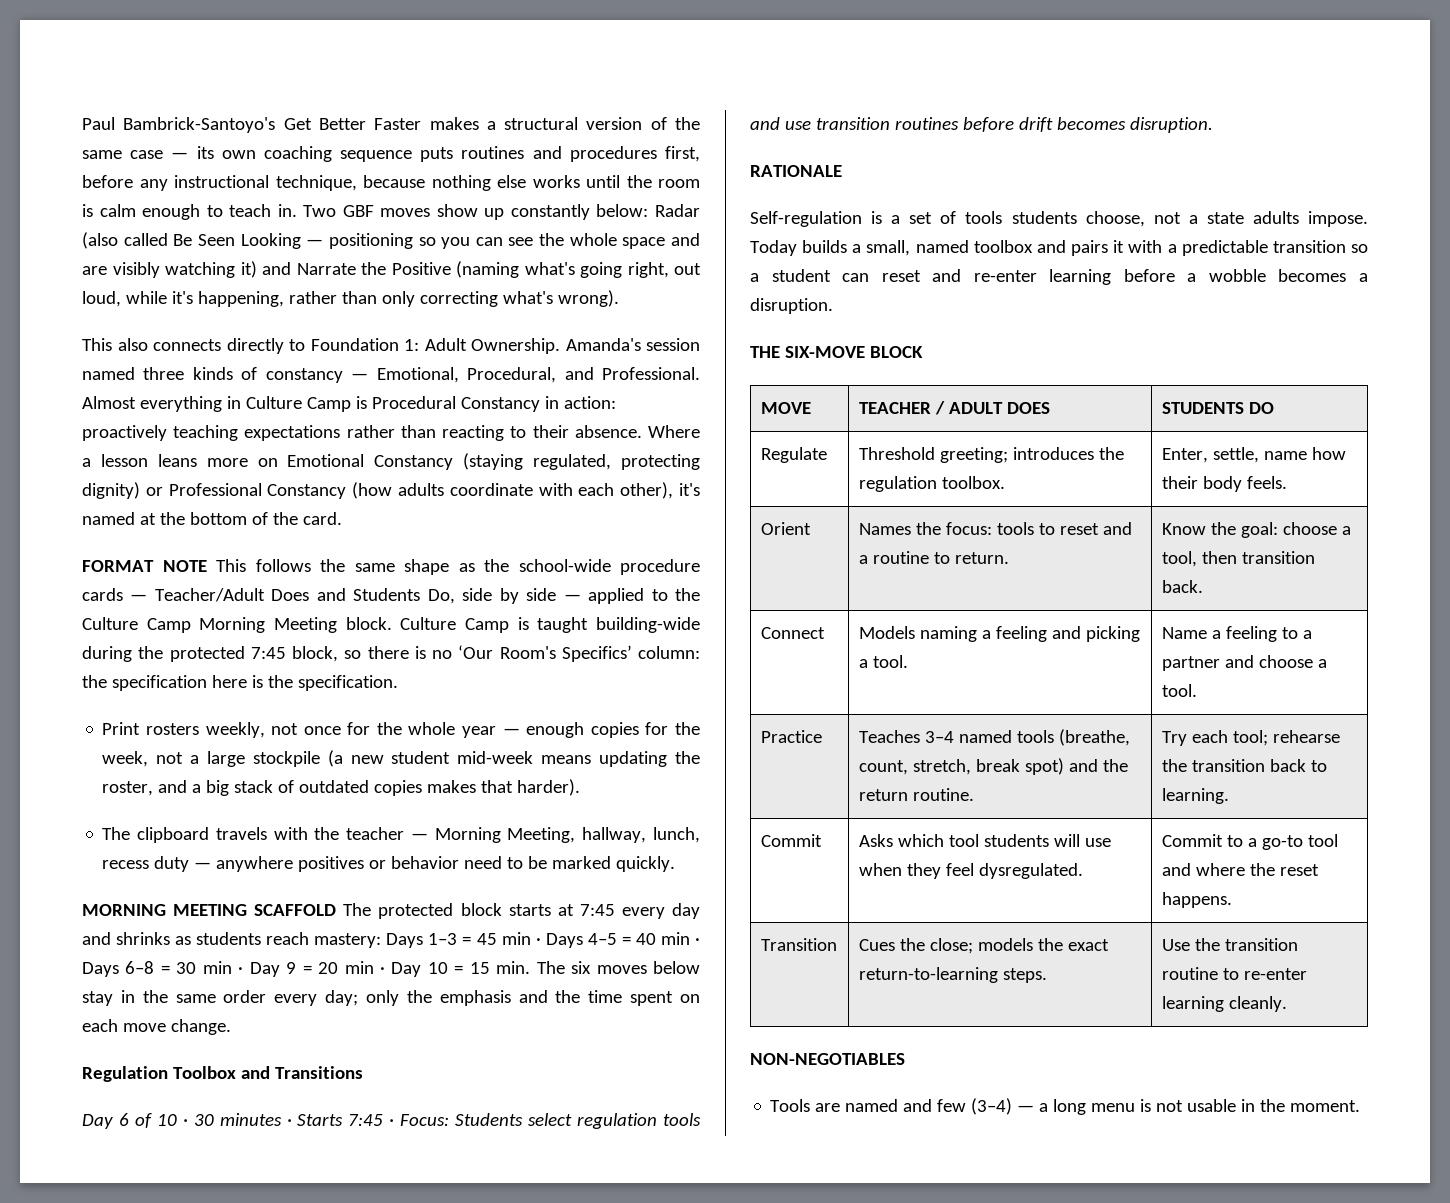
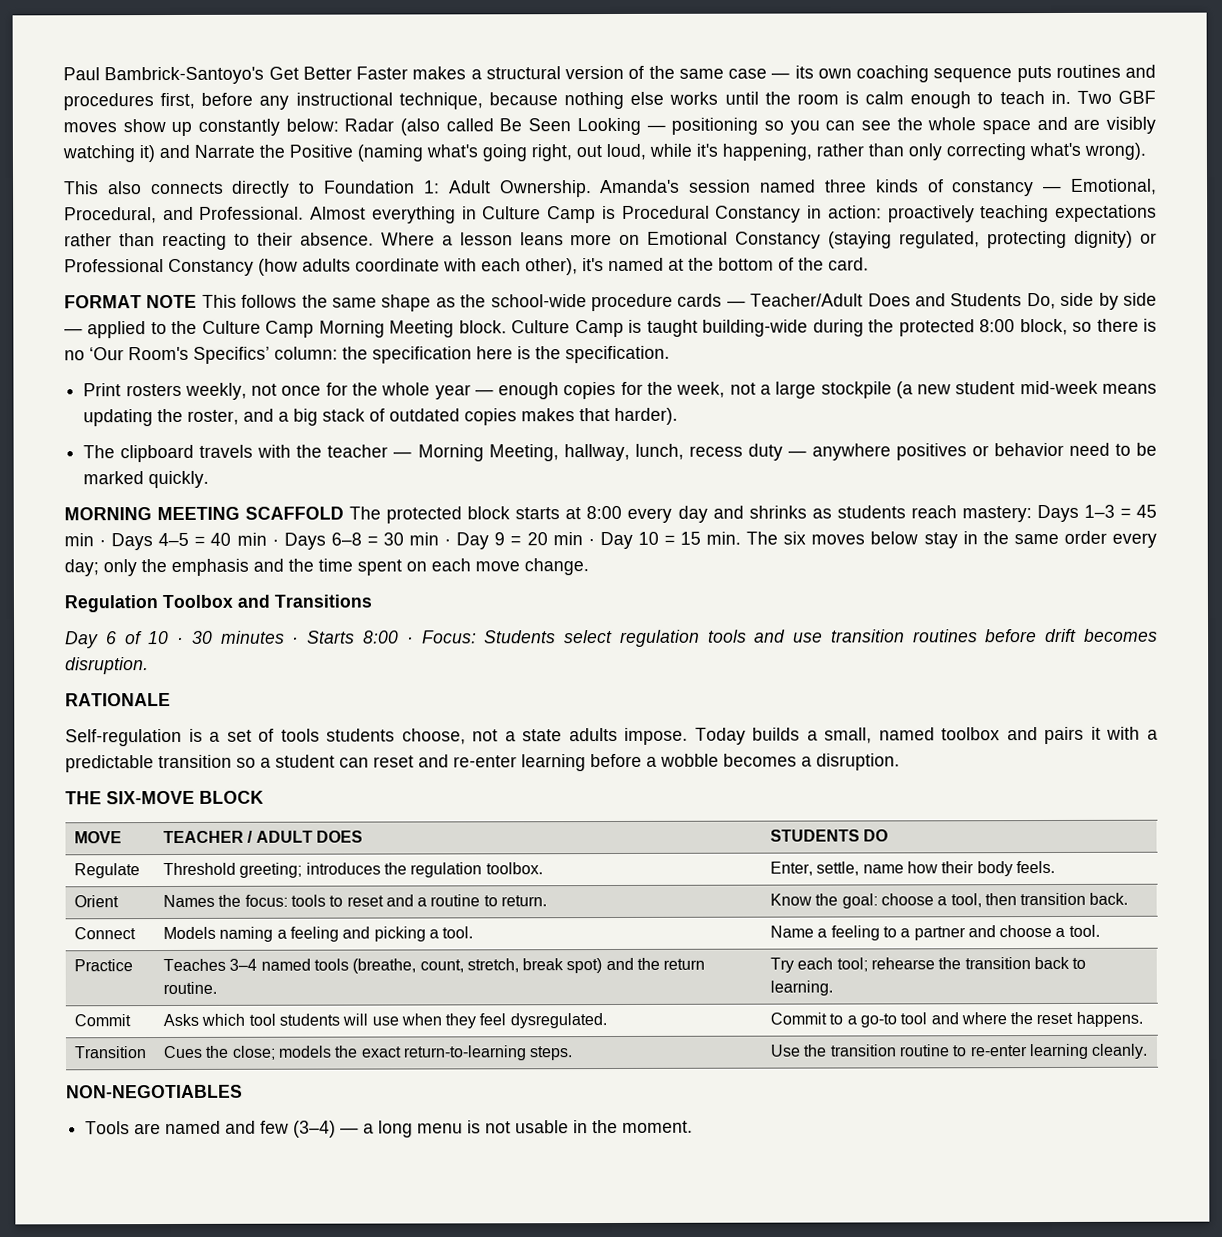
- Culture Camp is taught building-wide during the protected 7:45 block, so there is no ‘Our Room's Specifics’ column: the specification here is the specification.
+ Culture Camp is taught building-wide during the protected 8:00 block, so there is no ‘Our Room's Specifics’ column: the specification here is the specification.
- MORNING MEETING SCAFFOLD The protected block starts at 7:45 every day and shrinks as students reach mastery:
+ MORNING MEETING SCAFFOLD The protected block starts at 8:00 every day and shrinks as students reach mastery:
- Day 6 of 10 · 30 minutes · Starts 7:45 · Focus: Students select regulation tools and use transition routines before drift becomes disruption.
+ Day 6 of 10 · 30 minutes · Starts 8:00 · Focus: Students select regulation tools and use transition routines before drift becomes disruption.

